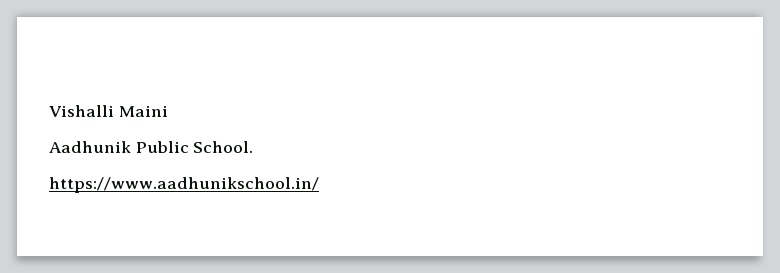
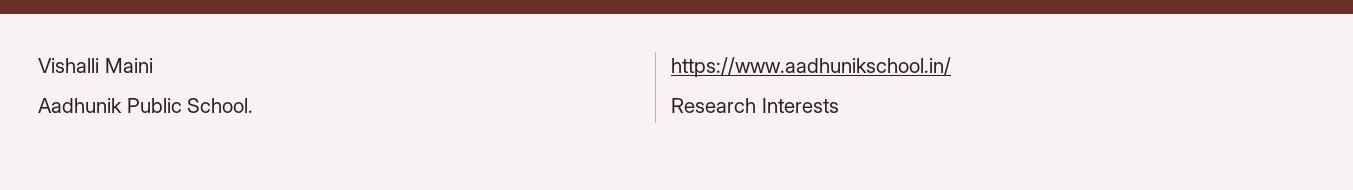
+ Research Interests

